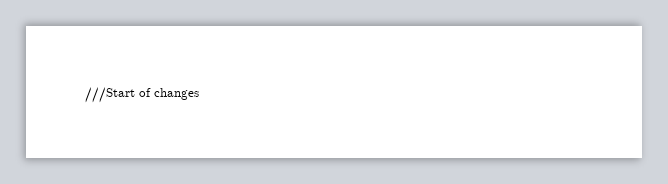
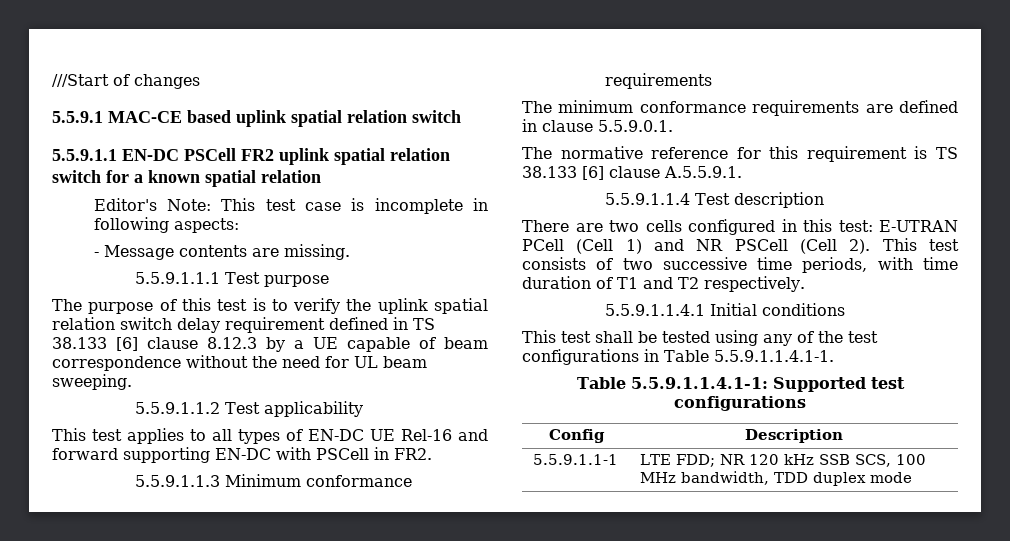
+ 5.5.9.1 MAC-CE based uplink spatial relation switch
+ 5.5.9.1.1 EN-DC PSCell FR2 uplink spatial relation switch for a known spatial relation
+ Editor's Note: This test case is incomplete in following aspects:
+ - Message contents are missing.
+ 5.5.9.1.1.1 Test purpose
+ The purpose of this test is to verify the uplink spatial relation switch delay requirement defined in TS 38.133 [6] clause 8.12.3 by a UE capable of beam correspondence without the need for UL beam sweeping.
+ 5.5.9.1.1.2 Test applicability
+ This test applies to all types of EN-DC UE Rel-16 and forward supporting EN-DC with PSCell in FR2.
+ 5.5.9.1.1.3 Minimum conformance requirements
+ The minimum conformance requirements are defined in clause 5.5.9.0.1.
+ The normative reference for this requirement is TS 38.133 [6] clause A.5.5.9.1.
+ 5.5.9.1.1.4 Test description
+ There are two cells configured in this test: E-UTRAN PCell (Cell 1) and NR PSCell (Cell 2). This test consists of two successive time periods, with time duration of T1 and T2 respectively.
+ 5.5.9.1.1.4.1 Initial conditions
+ This test shall be tested using any of the test configurations in Table 5.5.9.1.1.4.1-1.
+ Table 5.5.9.1.1.4.1-1: Supported test configurations
+ Config | Description
+ 5.5.9.1.1-1 | LTE FDD; NR 120 kHz SSB SCS, 100 MHz bandwidth, TDD duplex mode

